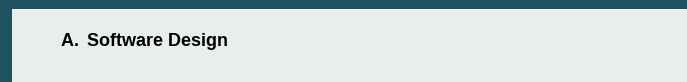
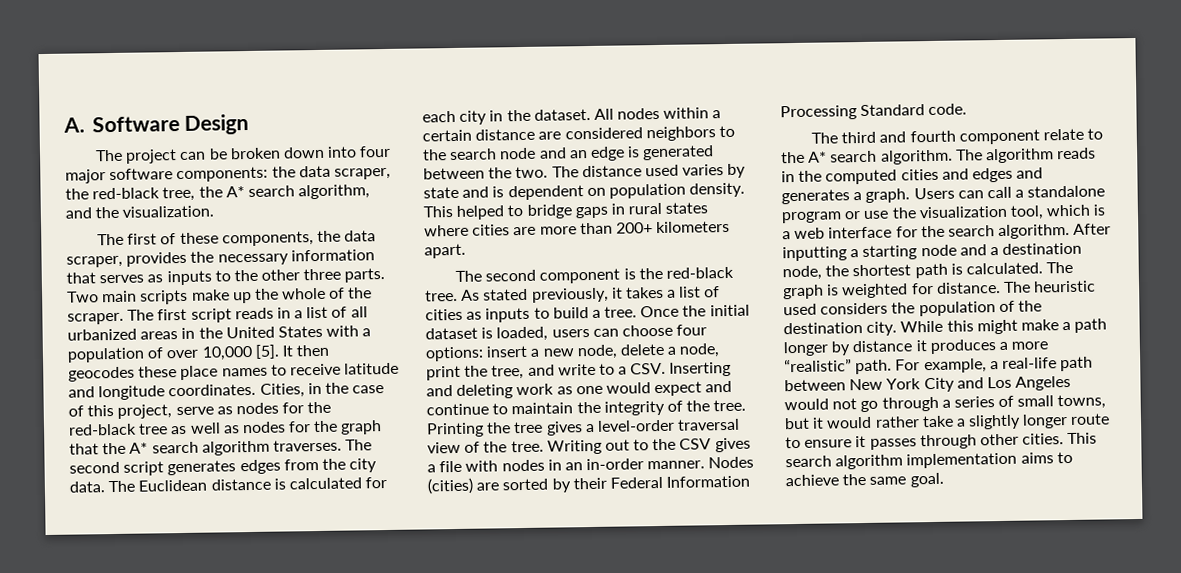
+ The project can be broken down into four major software components: the data scraper, the red-black tree, the A* search algorithm, and the visualization.
+ The first of these components, the data scraper, provides the necessary information that serves as inputs to the other three parts. Two main scripts make up the whole of the scraper. The first script reads in a list of all urbanized areas in the United States with a population of over 10,000 [5]. It then geocodes these place names to receive latitude and longitude coordinates. Cities, in the case of this project, serve as nodes for the red-black tree as well as nodes for the graph that the A* search algorithm traverses. The second script generates edges from the city data. The Euclidean distance is calculated for each city in the dataset. All nodes within a certain distance are considered neighbors to the search node and an edge is generated between the two. The distance used varies by state and is dependent on population density. This helped to bridge gaps in rural states where cities are more than 200+ kilometers apart.
+ The second component is the red-black tree. As stated previously, it takes a list of cities as inputs to build a tree. Once the initial dataset is loaded, users can choose four options: insert a new node, delete a node, print the tree, and write to a CSV. Inserting and deleting work as one would expect and continue to maintain the integrity of the tree. Printing the tree gives a level-order traversal view of the tree. Writing out to the CSV gives a file with nodes in an in-order manner. Nodes (cities) are sorted by their Federal Information Processing Standard code.
+ The third and fourth component relate to the A* search algorithm. The algorithm reads in the computed cities and edges and generates a graph. Users can call a standalone program or use the visualization tool, which is a web interface for the search algorithm. After inputting a starting node and a destination node, the shortest path is calculated. The graph is weighted for distance. The heuristic used considers the population of the destination city. While this might make a path longer by distance it produces a more “realistic” path. For example, a real-life path between New York City and Los Angeles would not go through a series of small towns, but it would rather take a slightly longer route to ensure it passes through other cities. This search algorithm implementation aims to achieve the same goal.

